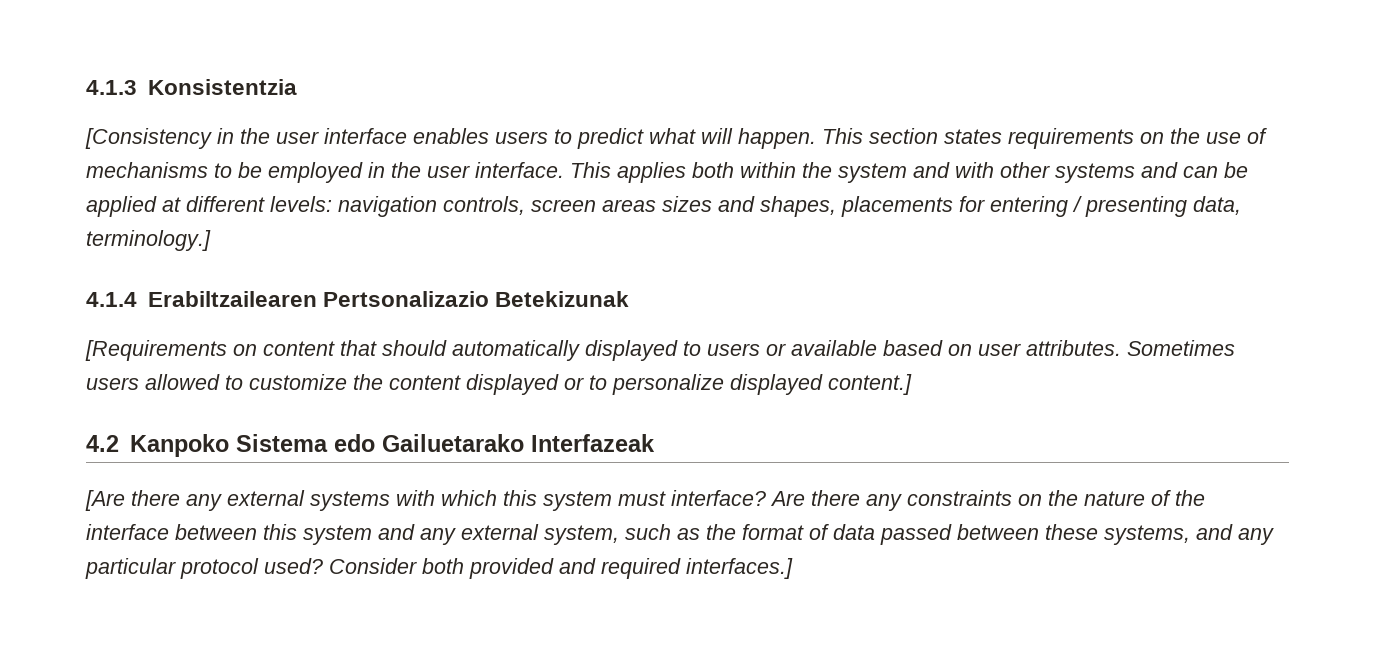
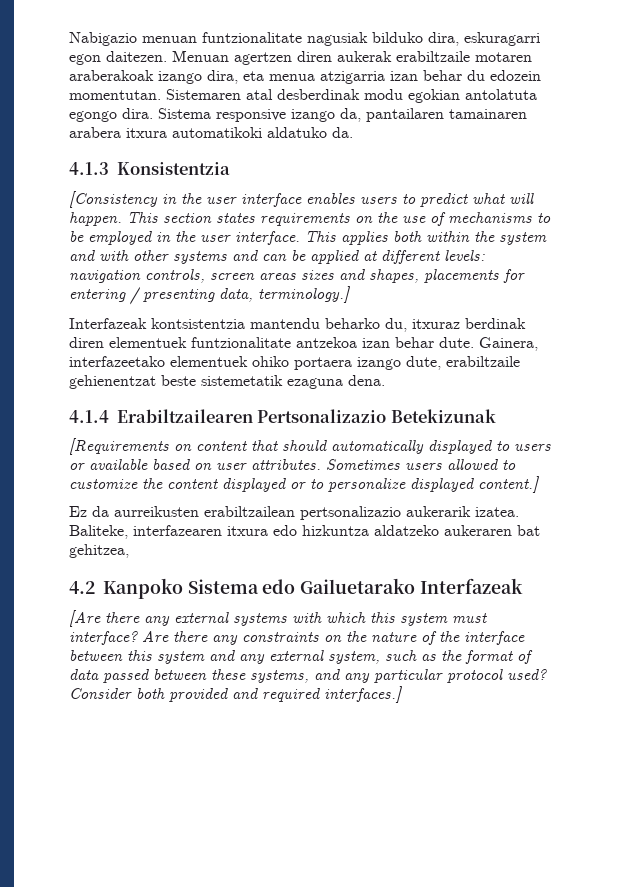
+ Nabigazio menuan funtzionalitate nagusiak bilduko dira, eskuragarri egon daitezen. Menuan agertzen diren aukerak erabiltzaile motaren araberakoak izango dira, eta menua atzigarria izan behar du edozein momentutan. Sistemaren atal desberdinak modu egokian antolatuta egongo dira. Sistema responsive izango da, pantailaren tamainaren arabera itxura automatikoki aldatuko da.
+ Interfazeak kontsistentzia mantendu beharko du, itxuraz berdinak diren elementuek funtzionalitate antzekoa izan behar dute. Gainera, interfazeetako elementuek ohiko portaera izango dute, erabiltzaile gehienentzat beste sistemetatik ezaguna dena.
+ Ez da aurreikusten erabiltzailean pertsonalizazio aukerarik izatea. Baliteke, interfazearen itxura edo hizkuntza aldatzeko aukeraren bat gehitzea,

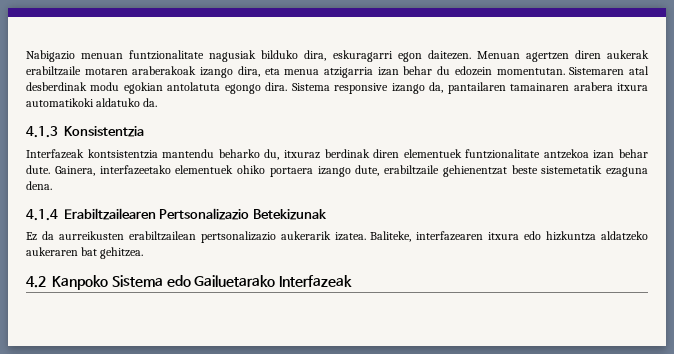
- [Consistency in the user interface enables users to predict what will happen. This section states requirements on the use of mechanisms to be employed in the user interface. This applies both within the system and with other systems and can be applied at different levels: navigation controls, screen areas sizes and shapes, placements for entering / presenting data, terminology.]
- [Requirements on content that should automatically displayed to users or available based on user attributes. Sometimes users allowed to customize the content displayed or to personalize displayed content.]
- Baliteke, interfazearen itxura edo hizkuntza aldatzeko aukeraren bat gehitzea,
+ Baliteke, interfazearen itxura edo hizkuntza aldatzeko aukeraren bat gehitzea.
- [Are there any external systems with which this system must interface? Are there any constraints on the nature of the interface between this system and any external system, such as the format of data passed between these systems, and any particular protocol used? Consider both provided and required interfaces.]

